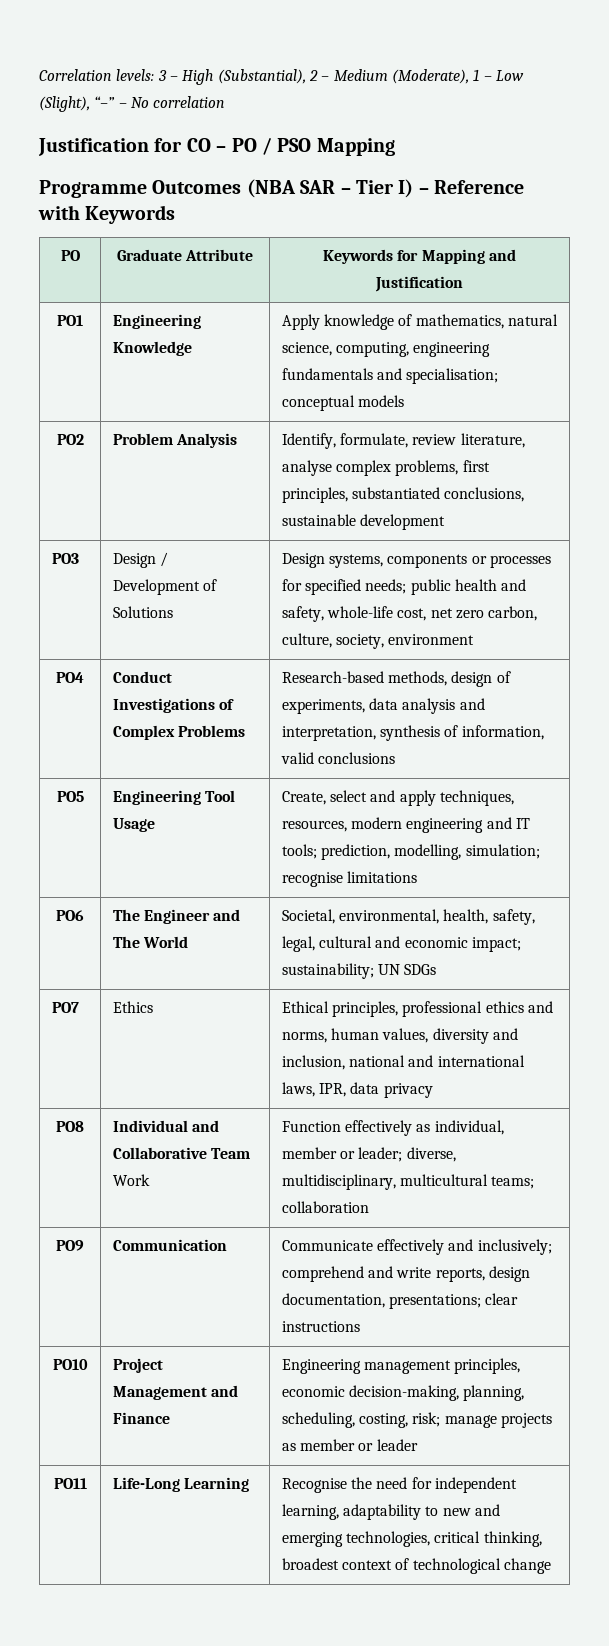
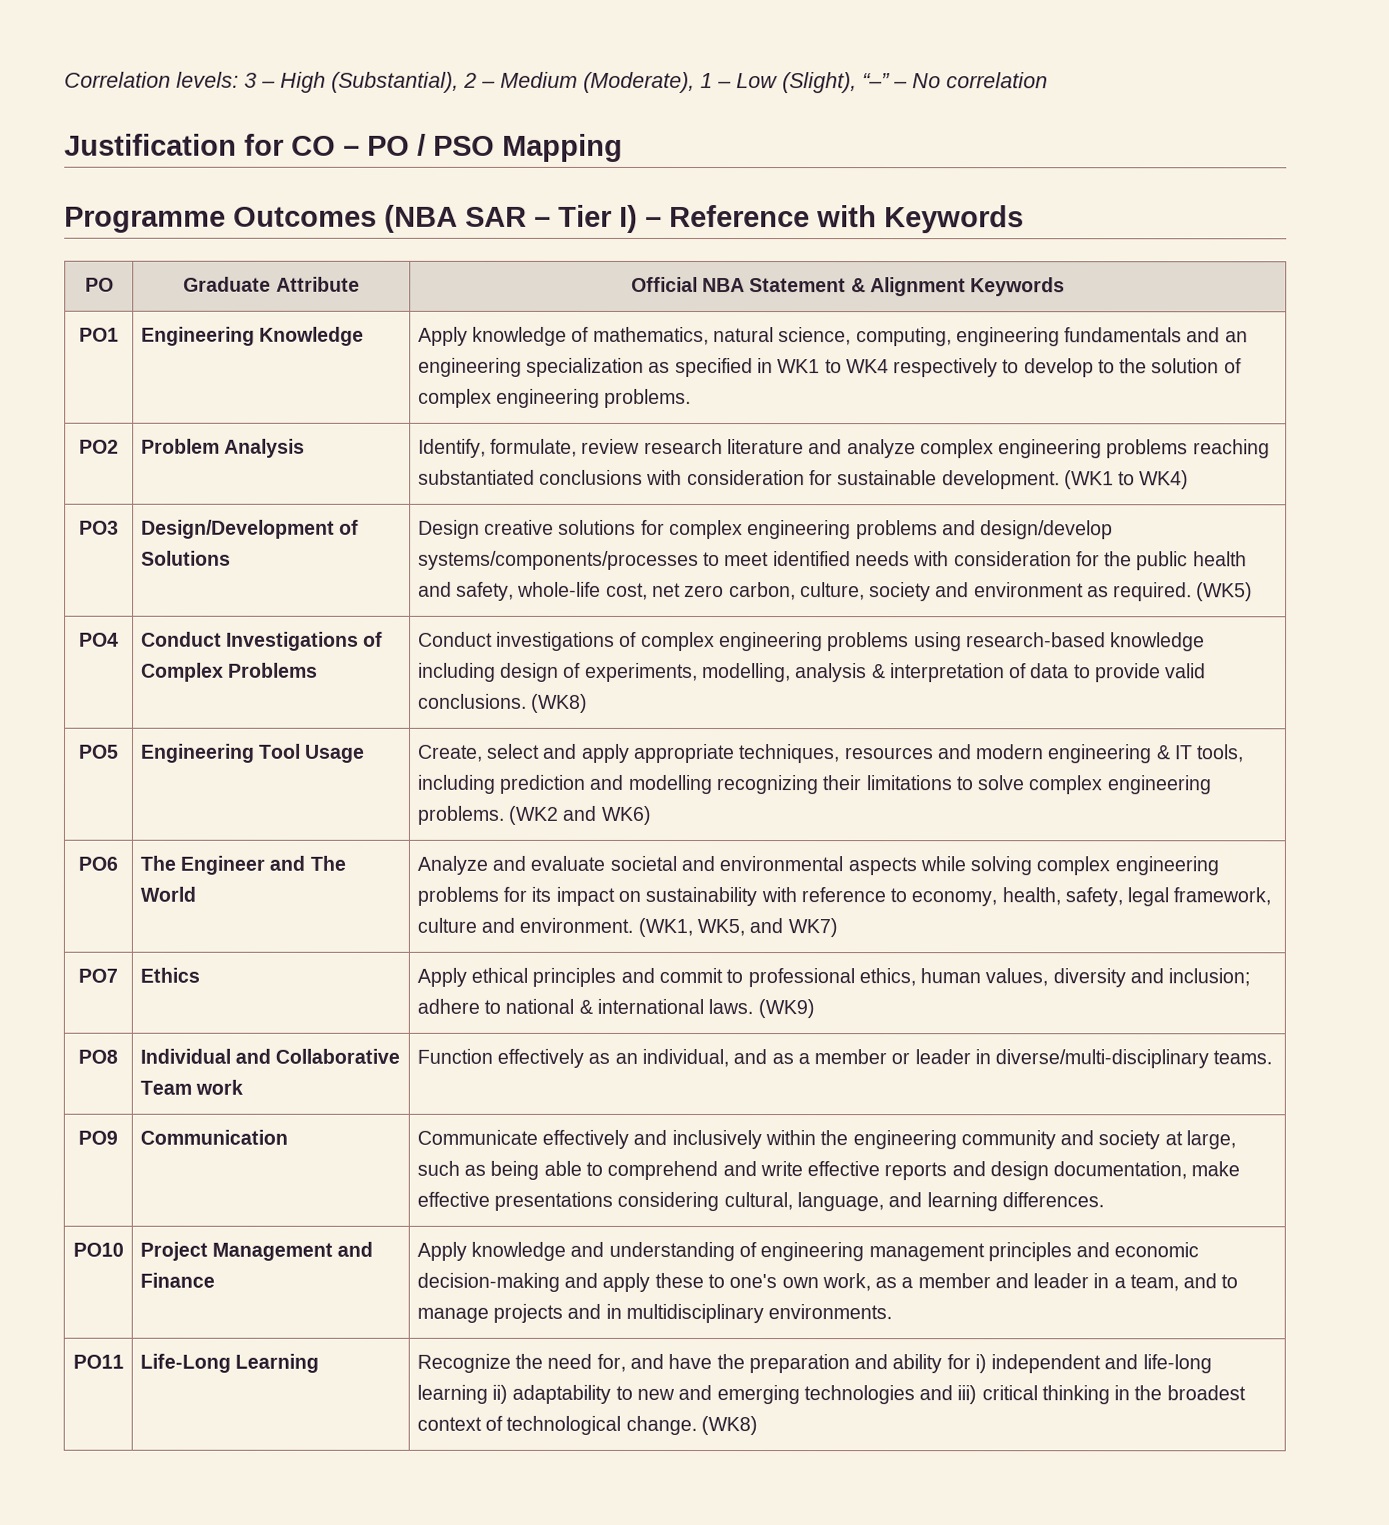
- PO | Graduate Attribute | Keywords for Mapping and Justification
+ PO | Graduate Attribute | Official NBA Statement & Alignment Keywords
- PO1 | Engineering Knowledge | Apply knowledge of mathematics, natural science, computing, engineering fundamentals and specialisation; conceptual models
+ PO1 | Engineering Knowledge | Apply knowledge of mathematics, natural science, computing, engineering fundamentals and an engineering specialization as specified in WK1 to WK4 respectively to develop to the solution of complex engineering problems.
- PO2 | Problem Analysis | Identify, formulate, review literature, analyse complex problems, first principles, substantiated conclusions, sustainable development
- PO3 | Design / Development of Solutions | Design systems, components or processes for specified needs; public health and safety, whole-life cost, net zero carbon, culture, society, environment
+ PO2 | Problem Analysis | Identify, formulate, review research literature and analyze complex engineering problems reaching substantiated conclusions with consideration for sustainable development. (WK1 to WK4)
+ PO3 | Design/Development of Solutions | Design creative solutions for complex engineering problems and design/develop systems/components/processes to meet identified needs with consideration for the public health and safety, whole-life cost, net zero carbon, culture, society and environment as required. (WK5)
- PO4 | Conduct Investigations of Complex Problems | Research-based methods, design of experiments, data analysis and interpretation, synthesis of information, valid conclusions
+ PO4 | Conduct Investigations of Complex Problems | Conduct investigations of complex engineering problems using research-based knowledge including design of experiments, modelling, analysis & interpretation of data to provide valid conclusions. (WK8)
- PO5 | Engineering Tool Usage | Create, select and apply techniques, resources, modern engineering and IT tools; prediction, modelling, simulation; recognise limitations
+ PO5 | Engineering Tool Usage | Create, select and apply appropriate techniques, resources and modern engineering & IT tools, including prediction and modelling recognizing their limitations to solve complex engineering problems. (WK2 and WK6)
- PO6 | The Engineer and The World | Societal, environmental, health, safety, legal, cultural and economic impact; sustainability; UN SDGs
- PO7 | Ethics | Ethical principles, professional ethics and norms, human values, diversity and inclusion, national and international laws, IPR, data privacy
+ PO6 | The Engineer and The World | Analyze and evaluate societal and environmental aspects while solving complex engineering problems for its impact on sustainability with reference to economy, health, safety, legal framework, culture and environment. (WK1, WK5, and WK7)
+ PO7 | Ethics | Apply ethical principles and commit to professional ethics, human values, diversity and inclusion; adhere to national & international laws. (WK9)
- PO8 | Individual and Collaborative Team Work | Function effectively as individual, member or leader; diverse, multidisciplinary, multicultural teams; collaboration
+ PO8 | Individual and Collaborative Team work | Function effectively as an individual, and as a member or leader in diverse/multi-disciplinary teams.
- PO9 | Communication | Communicate effectively and inclusively; comprehend and write reports, design documentation, presentations; clear instructions
+ PO9 | Communication | Communicate effectively and inclusively within the engineering community and society at large, such as being able to comprehend and write effective reports and design documentation, make effective presentations considering cultural, language, and learning differences.
- PO10 | Project Management and Finance | Engineering management principles, economic decision-making, planning, scheduling, costing, risk; manage projects as member or leader
+ PO10 | Project Management and Finance | Apply knowledge and understanding of engineering management principles and economic decision-making and apply these to one's own work, as a member and leader in a team, and to manage projects and in multidisciplinary environments.
- PO11 | Life-Long Learning | Recognise the need for independent learning, adaptability to new and emerging technologies, critical thinking, broadest context of technological change
+ PO11 | Life-Long Learning | Recognize the need for, and have the preparation and ability for i) independent and life-long learning ii) adaptability to new and emerging technologies and iii) critical thinking in the broadest context of technological change. (WK8)

